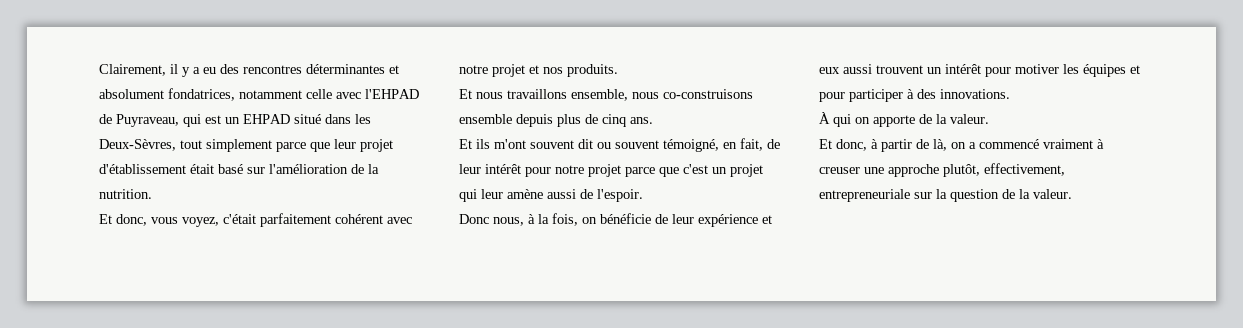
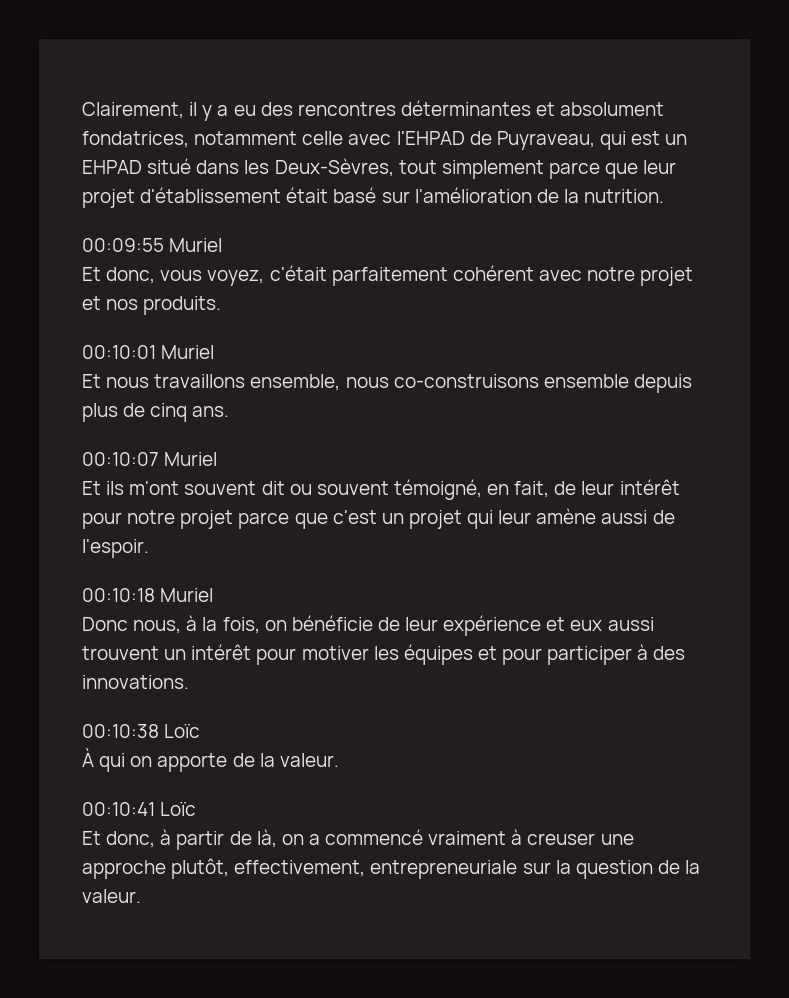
+ 00:09:55 Muriel
+ 00:10:01 Muriel
+ 00:10:07 Muriel
+ 00:10:18 Muriel
+ 00:10:38 Loïc
+ 00:10:41 Loïc

